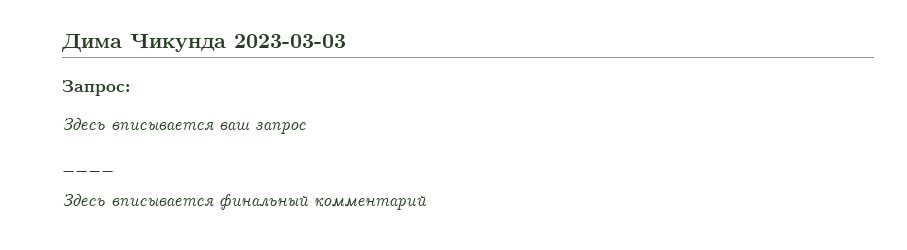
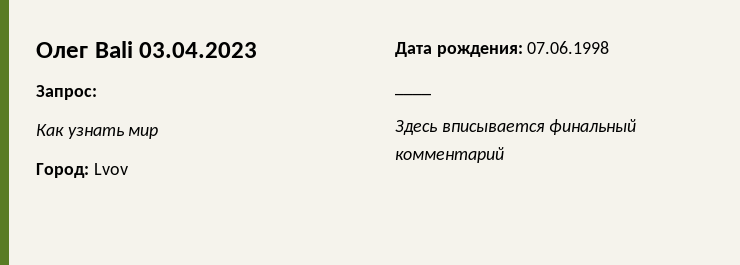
- Дима Чикунда 2023-03-03
+ Олег Bali 03.04.2023
  Запрос:
- Здесь вписывается ваш запрос
+ Как узнать мир
+ Город: Lvov
+ Дата рождения: 07.06.1998

